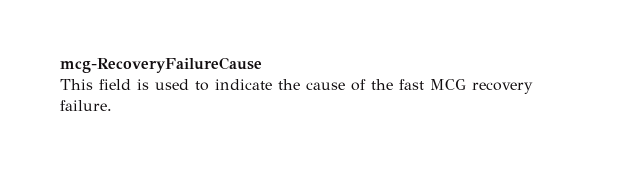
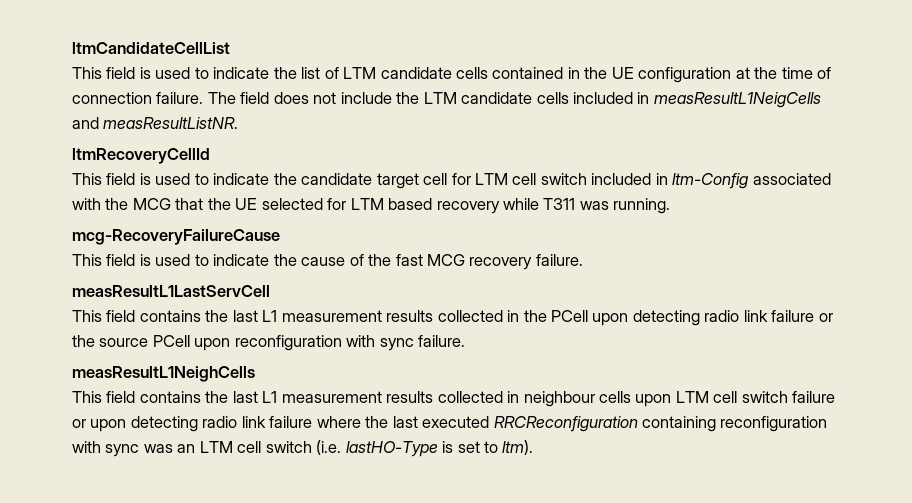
+ ltmCandidateCellList
+ This field is used to indicate the list of LTM candidate cells contained in the UE configuration at the time of connection failure. The field does not include the LTM candidate cells included in measResultL1NeigCells and measResultListNR.
+ ltmRecoveryCellId
+ This field is used to indicate the candidate target cell for LTM cell switch included in ltm-Config associated with the MCG that the UE selected for LTM based recovery while T311 was running.
+ measResultL1LastServCell
+ This field contains the last L1 measurement results collected in the PCell upon detecting radio link failure or the source PCell upon reconfiguration with sync failure.
+ measResultL1NeighCells
+ This field contains the last L1 measurement results collected in neighbour cells upon LTM cell switch failure or upon detecting radio link failure where the last executed RRCReconfiguration containing reconfiguration with sync was an LTM cell switch (i.e. lastHO-Type is set to ltm).

